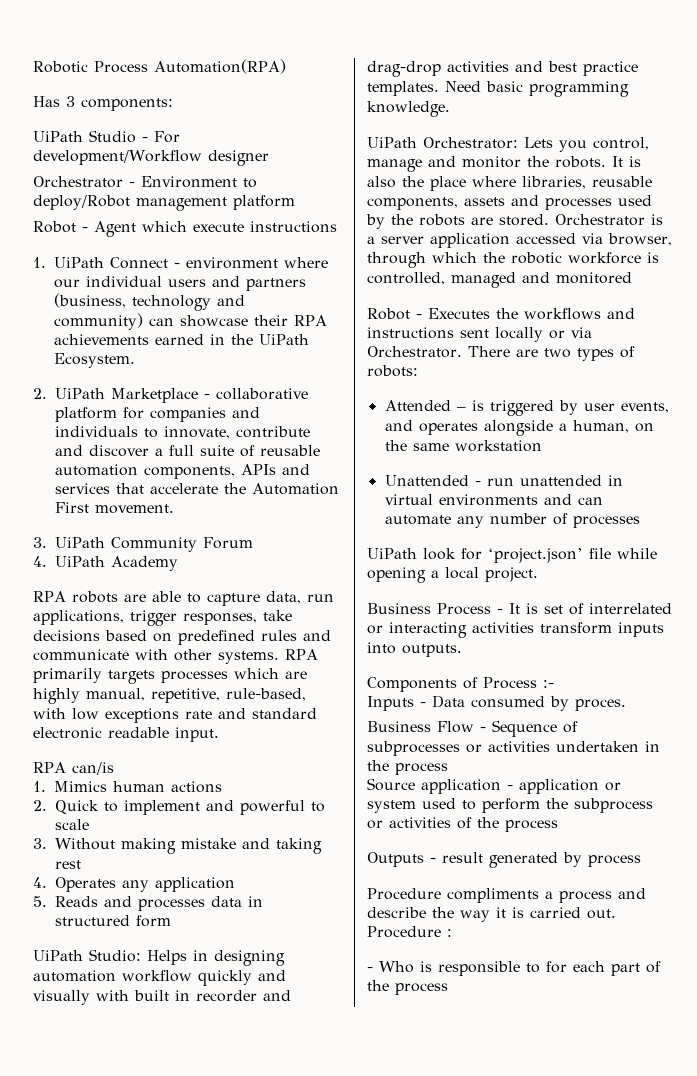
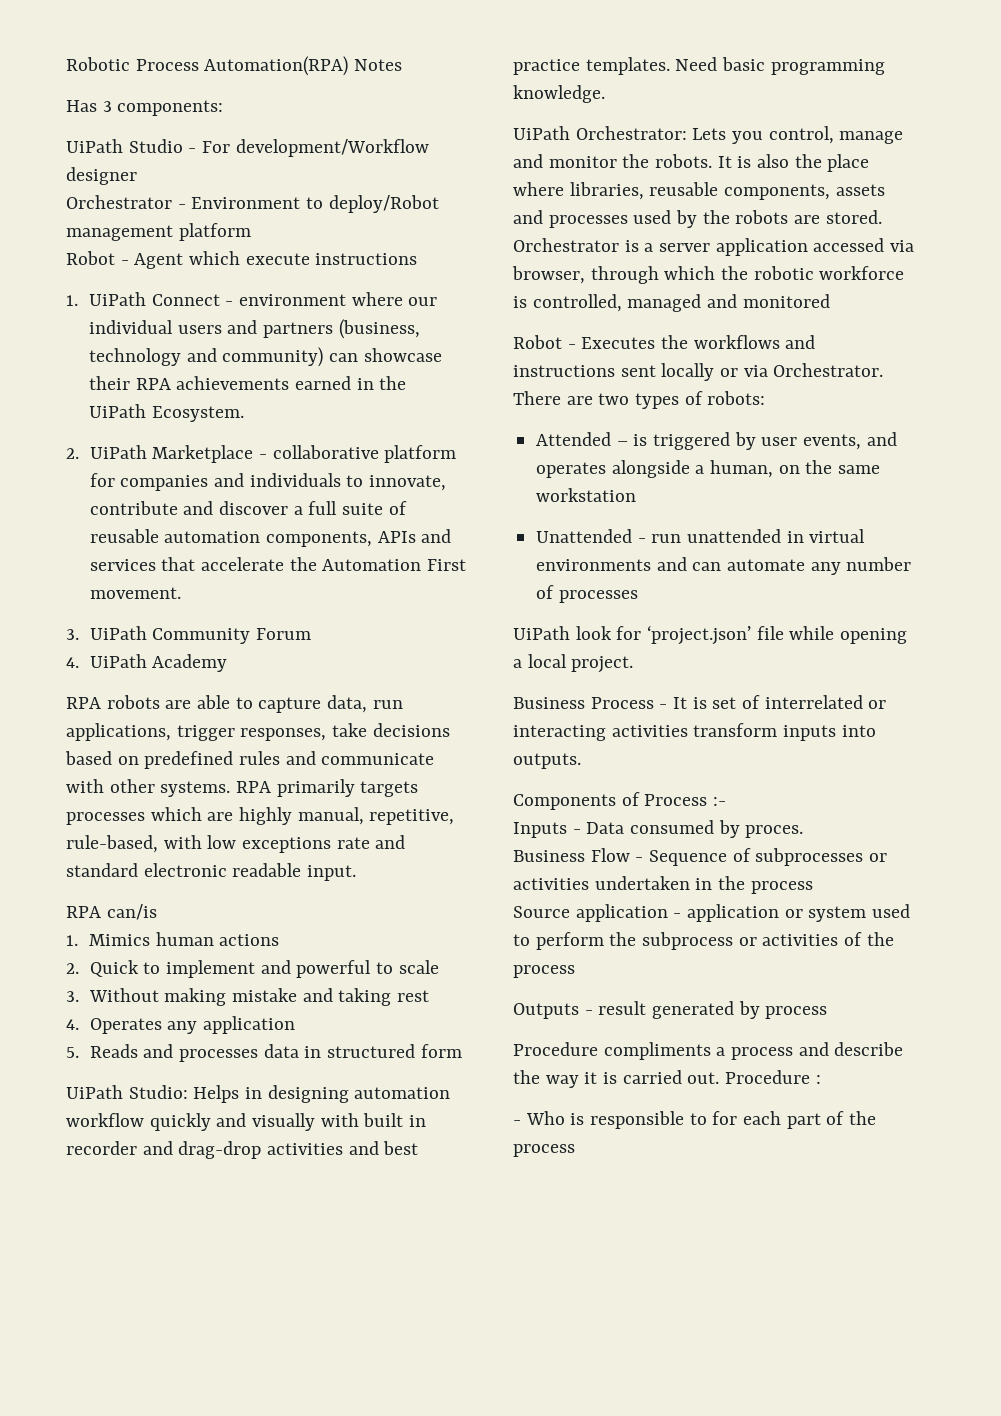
- Robotic Process Automation(RPA)
+ Robotic Process Automation(RPA) Notes

